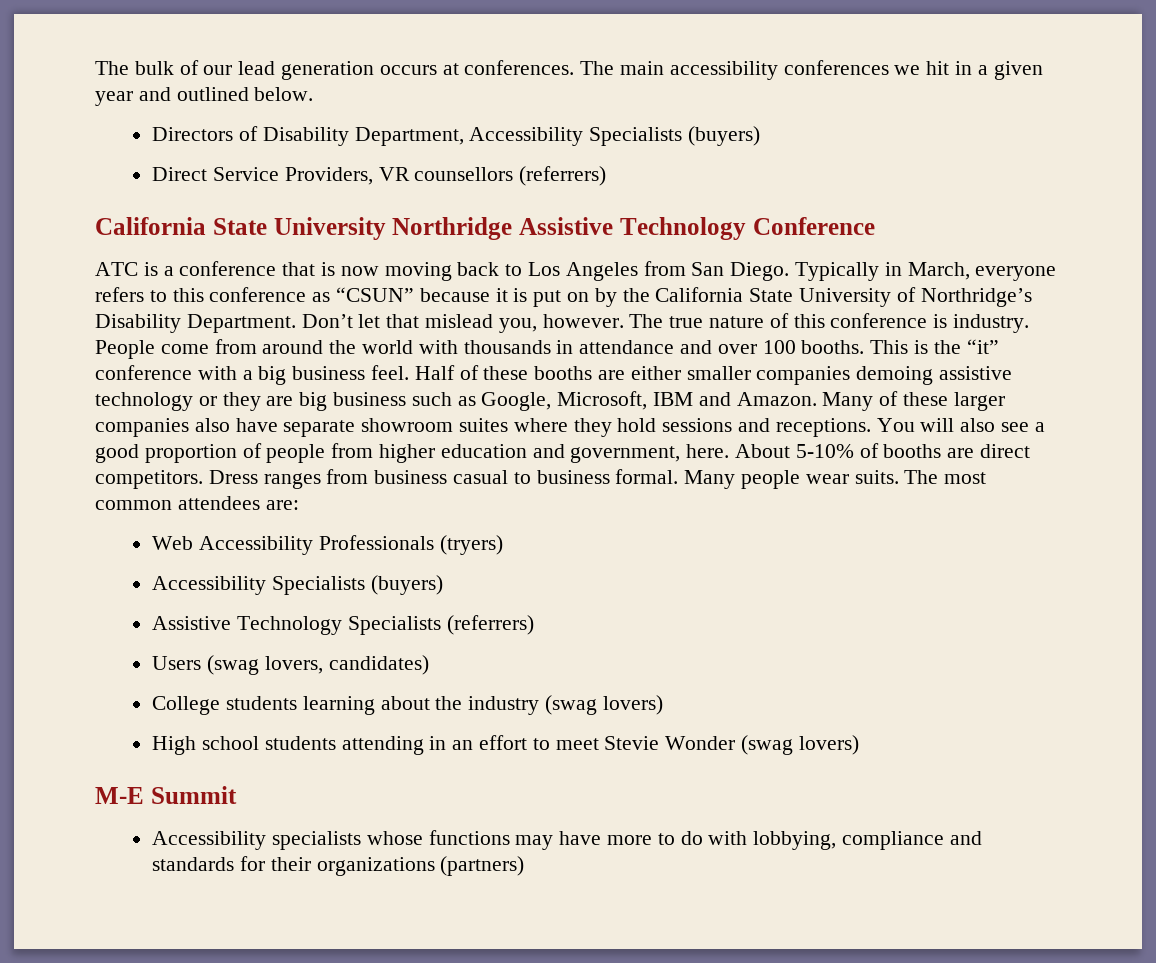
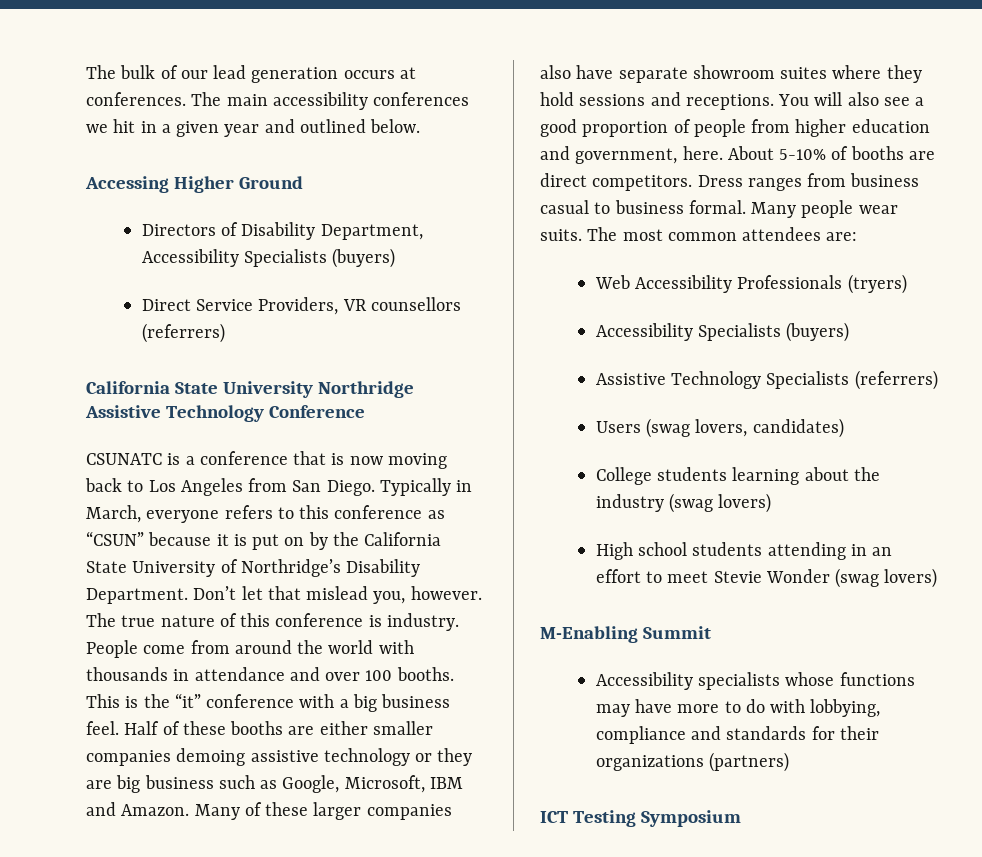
+ Accessing Higher Ground
- ATC is a conference that is now moving back to Los Angeles from San Diego.
+ CSUNATC is a conference that is now moving back to Los Angeles from San Diego.
- M-E Summit
+ M-Enabling Summit
+ ICT Testing Symposium

